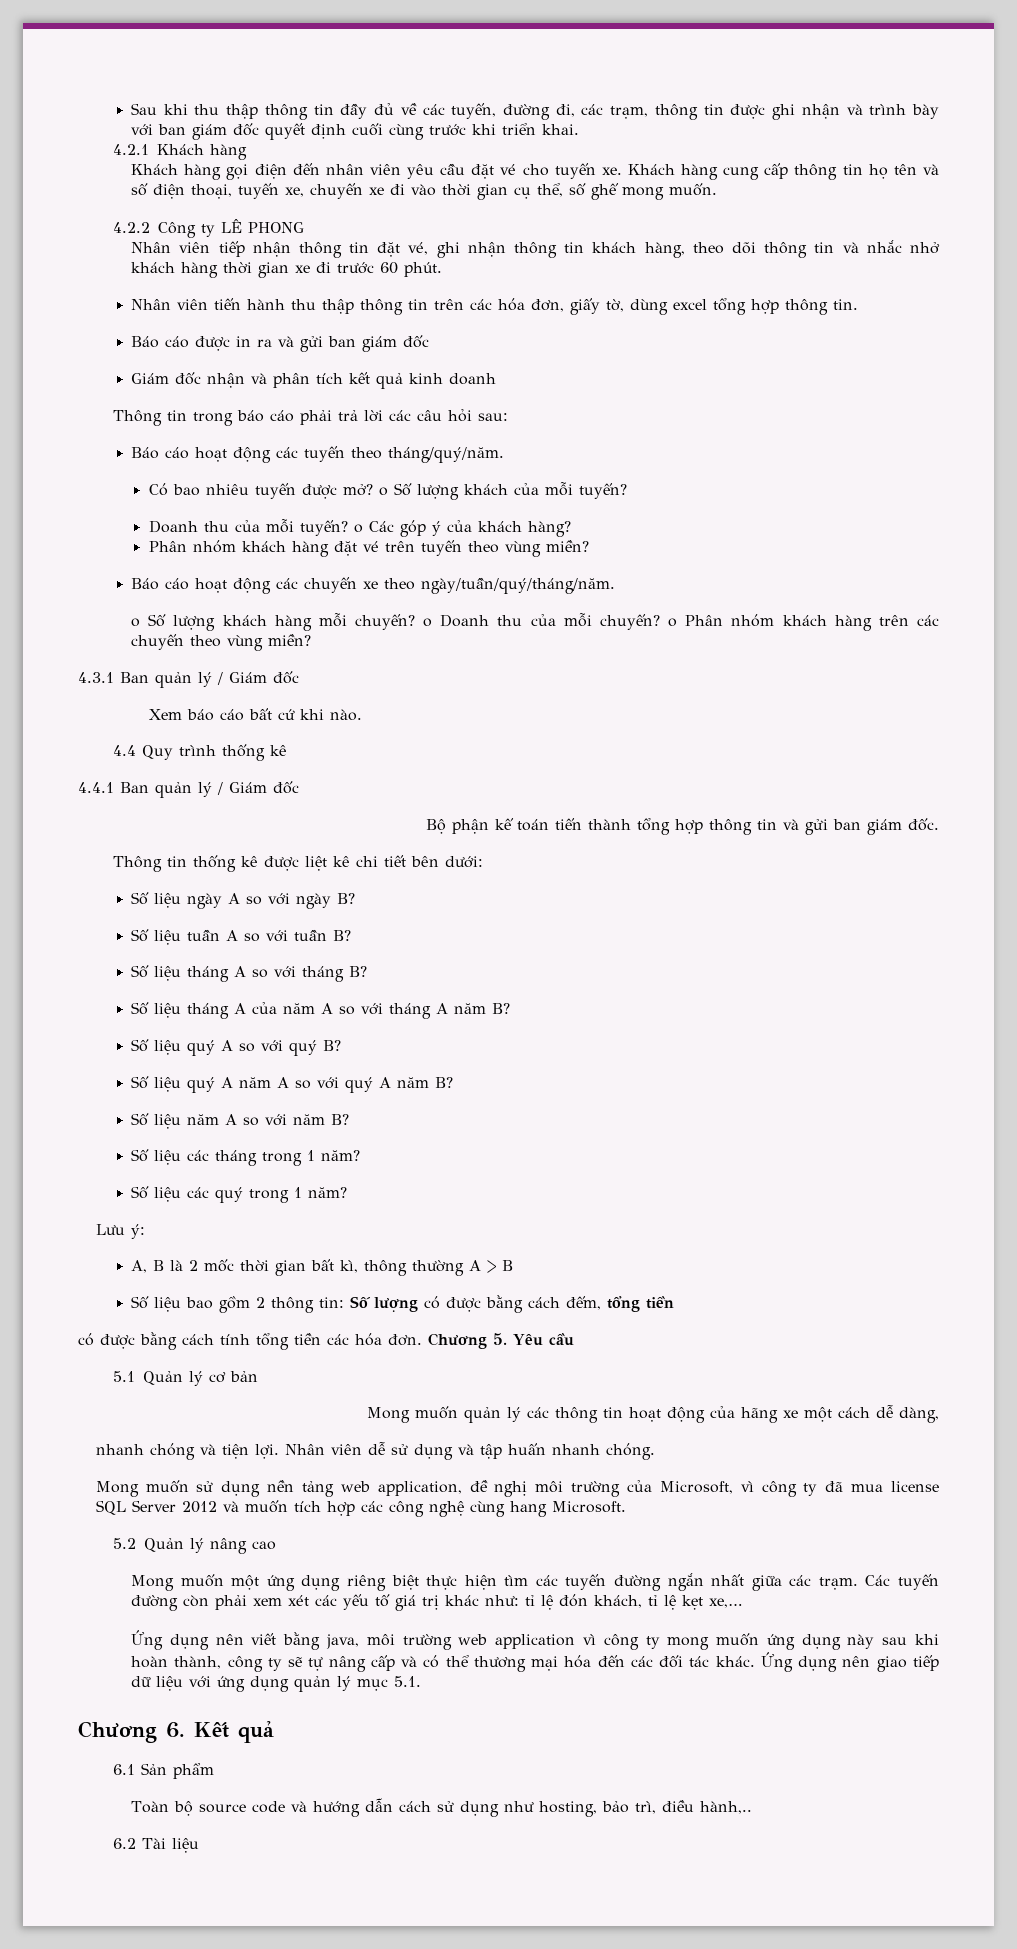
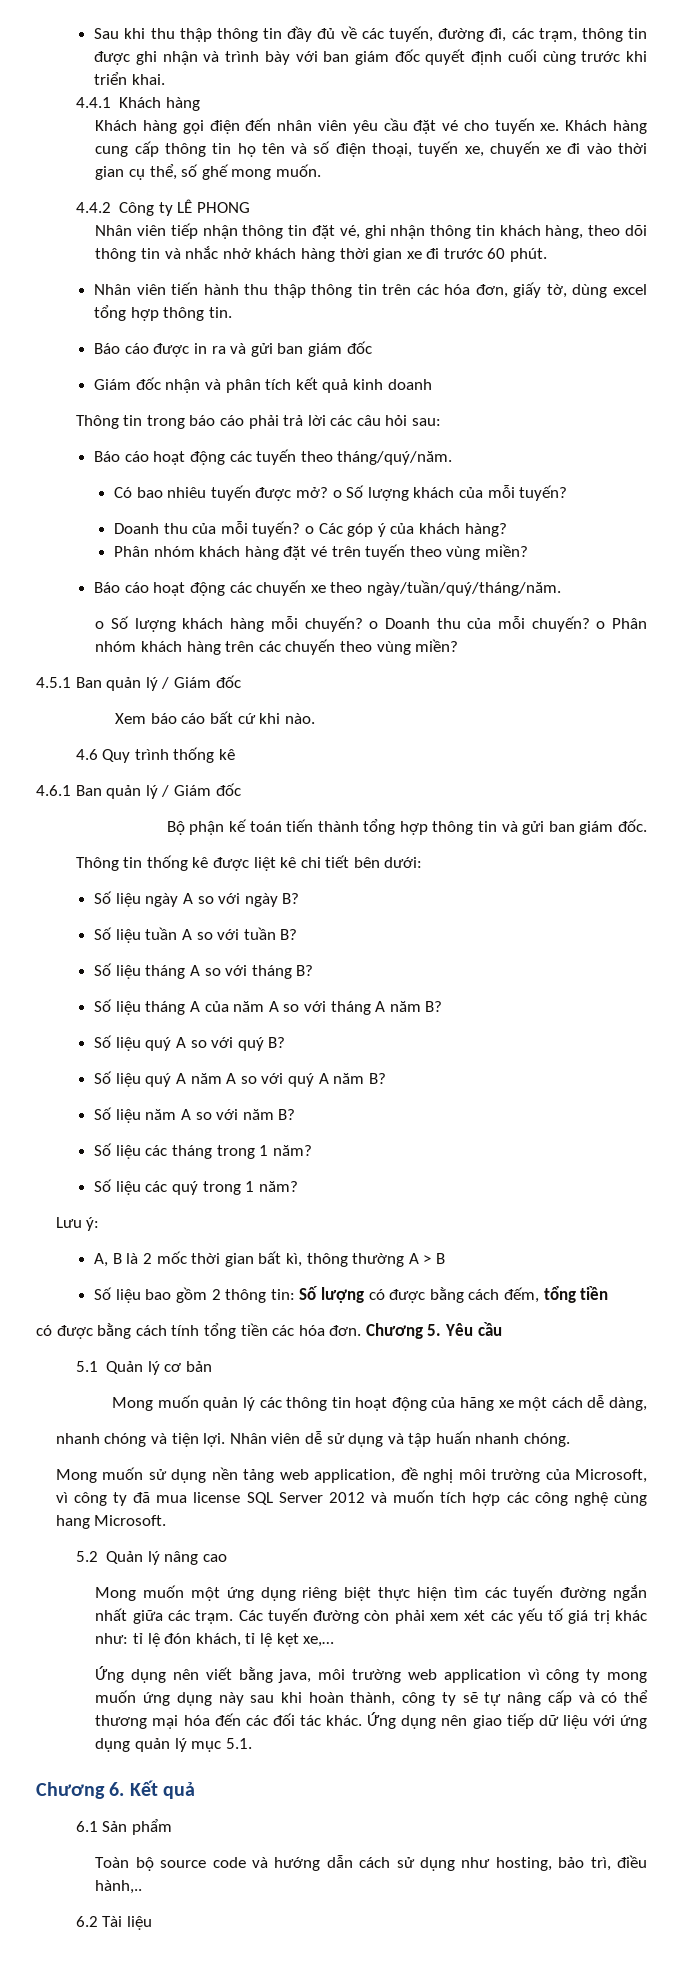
- 4.2.1 Khách hàng
+ 4.4.1 Khách hàng
- 4.2.2 Công ty LÊ PHONG
+ 4.4.2 Công ty LÊ PHONG
- 4.3.1 Ban quản lý / Giám đốc
+ 4.5.1 Ban quản lý / Giám đốc
- 4.4 Quy trình thống kê
+ 4.6 Quy trình thống kê
- 4.4.1 Ban quản lý / Giám đốc
+ 4.6.1 Ban quản lý / Giám đốc

